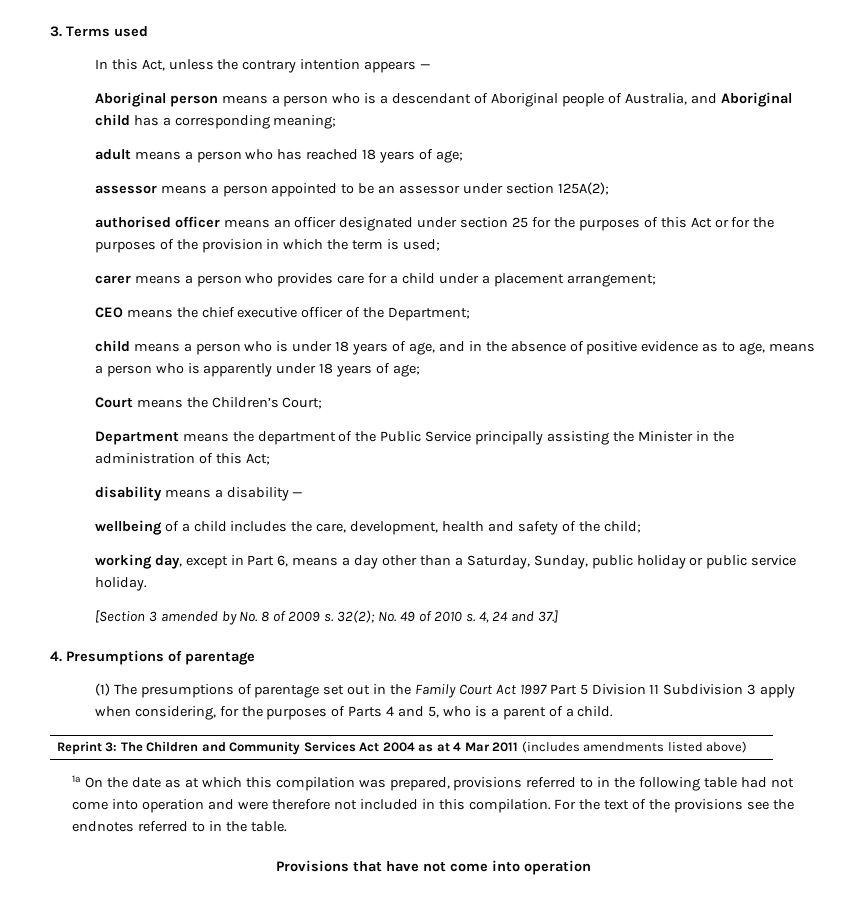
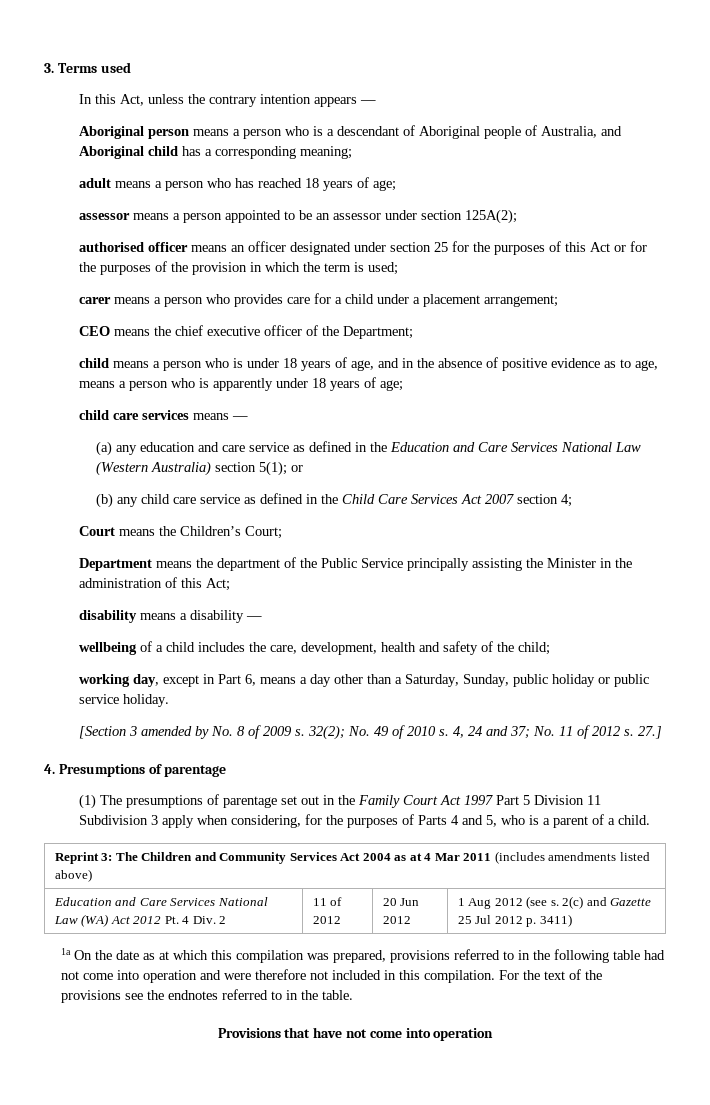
+ child care services means —
+ (a) any education and care service as defined in the Education and Care Services National Law (Western Australia) section 5(1); or
+ (b) any child care service as defined in the Child Care Services Act 2007 section 4;
- 4, 24 and 37.]
+ 4, 24 and 37; No. 11 of 2012 s. 27.]
+ Education and Care Services National Law (WA) Act 2012 Pt. 4 Div. 2 | 11 of 2012 | 20 Jun 2012 | 1 Aug 2012 (see s. 2(c) and Gazette 25 Jul 2012 p. 3411)

